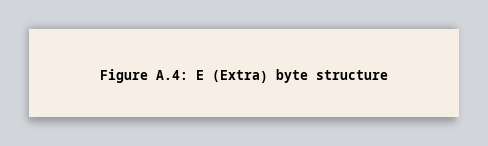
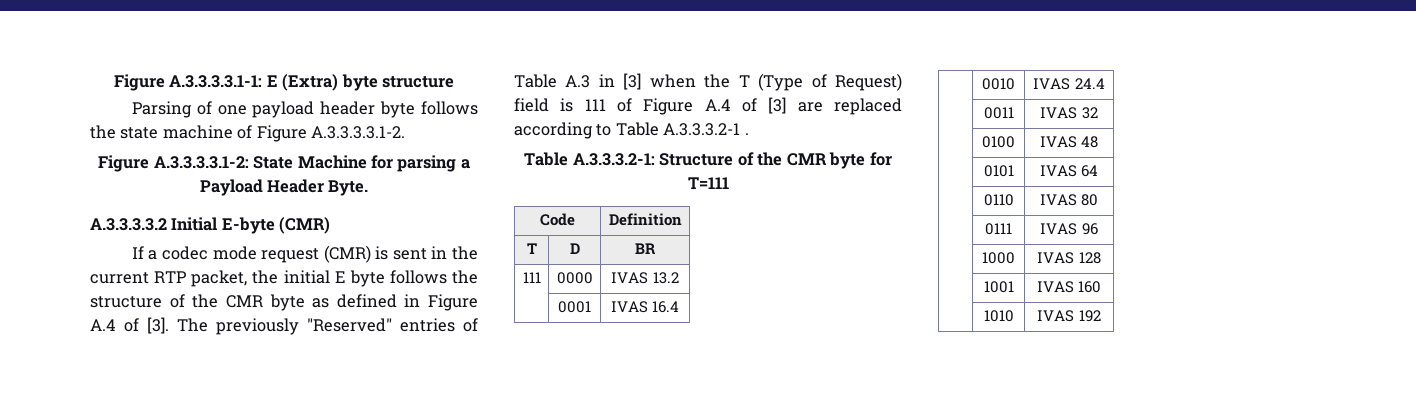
- Figure A.4: E (Extra) byte structure
+ Figure A.3.3.3.3.1-1: E (Extra) byte structure
+ Parsing of one payload header byte follows the state machine of Figure A.3.3.3.3.1-2.
+ Figure A.3.3.3.3.1-2: State Machine for parsing a Payload Header Byte.
+ A.3.3.3.3.2 Initial E-byte (CMR)
+ If a codec mode request (CMR) is sent in the current RTP packet, the initial E byte follows the structure of the CMR byte as defined in Figure A.4 of [3]. The previously "Reserved" entries of Table A.3 in [3] when the T (Type of Request) field is 111 of Figure A.4 of [3] are replaced according to Table A.3.3.3.2-1 .
+ Table A.3.3.3.2-1: Structure of the CMR byte for T=111
+ Code | Definition
+ T | D | BR
+ 111 | 0000 | IVAS 13.2
+ | 0001 | IVAS 16.4
+ | 0010 | IVAS 24.4
+ | 0011 | IVAS 32
+ | 0100 | IVAS 48
+ | 0101 | IVAS 64
+ | 0110 | IVAS 80
+ | 0111 | IVAS 96
+ | 1000 | IVAS 128
+ | 1001 | IVAS 160
+ | 1010 | IVAS 192

